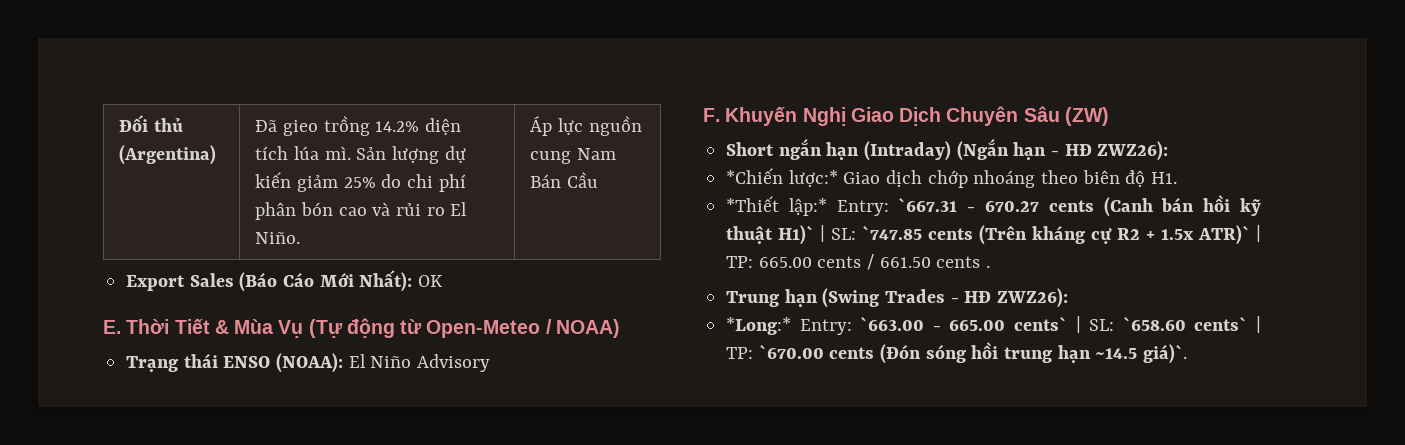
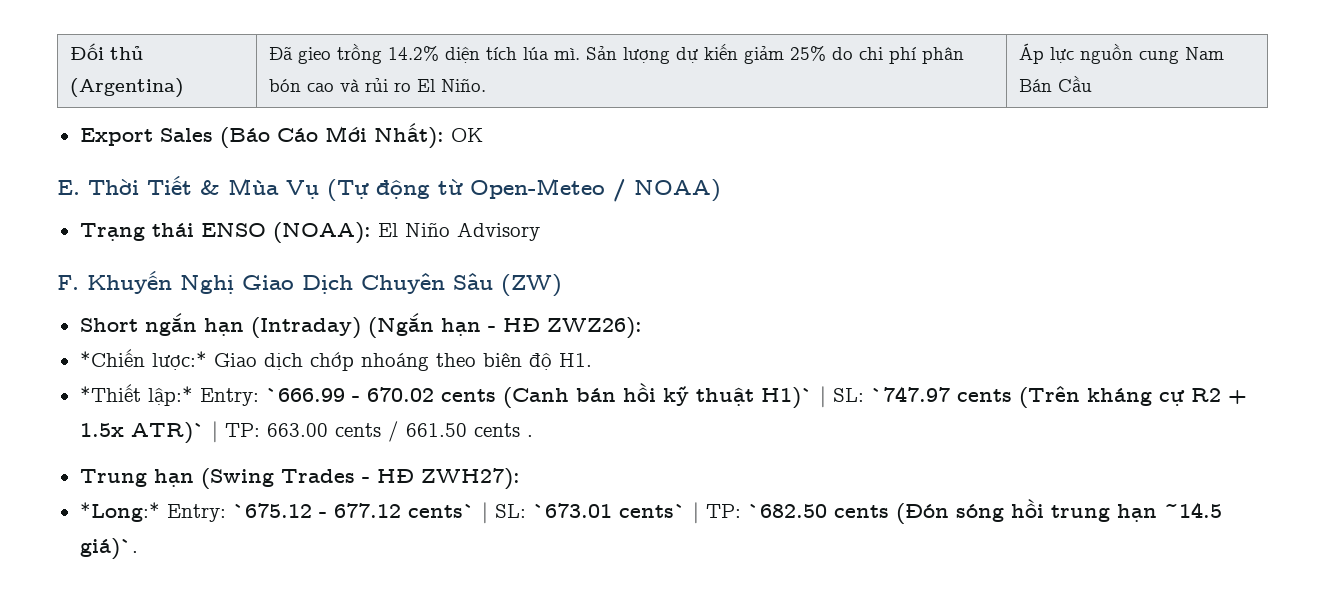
- *Thiết lập:* Entry: `667.31 - 670.27 cents (Canh bán hồi kỹ thuật H1)` | SL: `747.85 cents (Trên kháng cự R2 + 1.5x ATR)` | TP: 665.00 cents / 661.50 cents .
+ *Thiết lập:* Entry: `666.99 - 670.02 cents (Canh bán hồi kỹ thuật H1)` | SL: `747.97 cents (Trên kháng cự R2 + 1.5x ATR)` | TP: 663.00 cents / 661.50 cents .
- Trung hạn (Swing Trades - HĐ ZWZ26):
+ Trung hạn (Swing Trades - HĐ ZWH27):
- *Long:* Entry: `663.00 - 665.00 cents` | SL: `658.60 cents` | TP: `670.00 cents (Đón sóng hồi trung hạn ~14.5 giá)`.
+ *Long:* Entry: `675.12 - 677.12 cents` | SL: `673.01 cents` | TP: `682.50 cents (Đón sóng hồi trung hạn ~14.5 giá)`.

